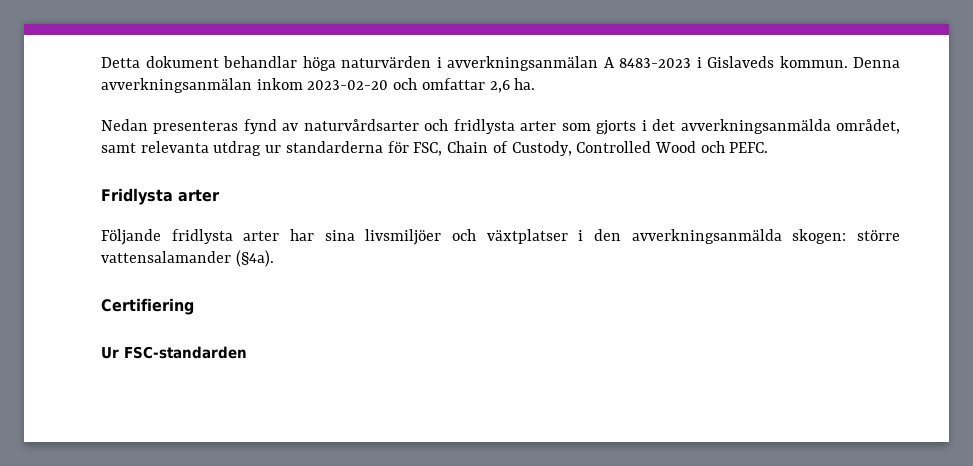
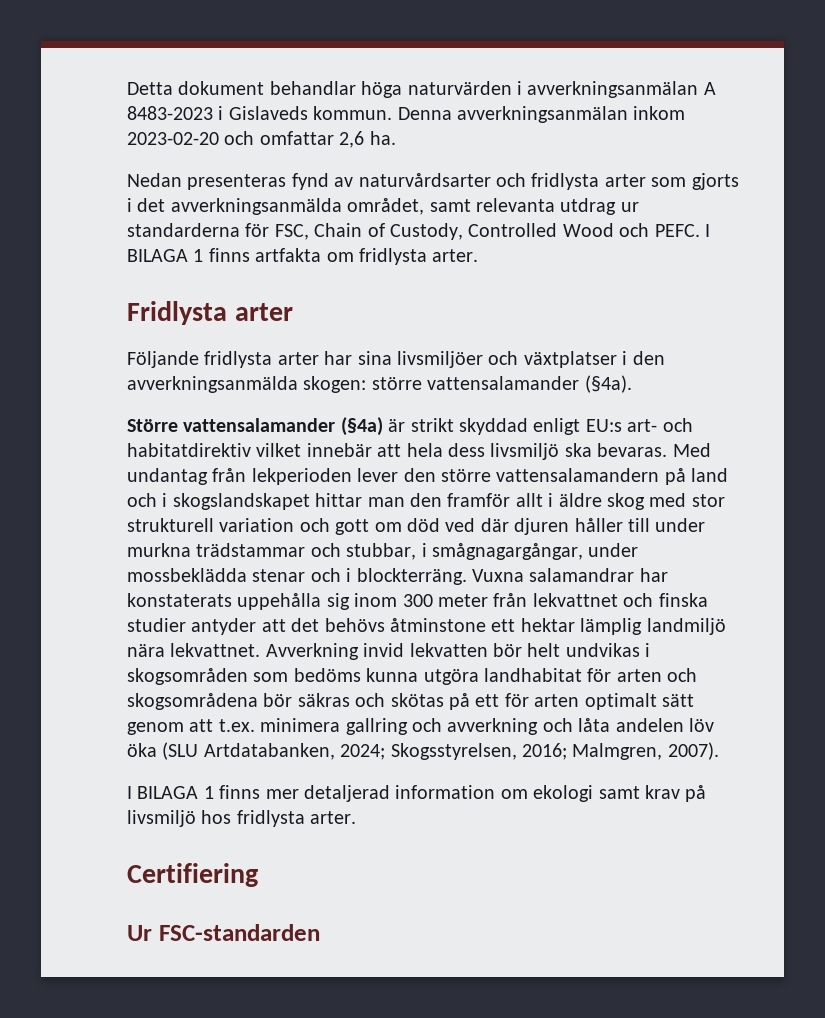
+ I BILAGA 1 finns artfakta om fridlysta arter.
+ Större vattensalamander (§4a) är strikt skyddad enligt EU:s art- och habitatdirektiv vilket innebär att hela dess livsmiljö ska bevaras. Med undantag från lekperioden lever den större vattensalamandern på land och i skogslandskapet hittar man den framför allt i äldre skog med stor strukturell variation och gott om död ved där djuren håller till under murkna trädstammar och stubbar, i smågnagargångar, under mossbeklädda stenar och i blockterräng. Vuxna salamandrar har konstaterats uppehålla sig inom 300 meter från lekvattnet och finska studier antyder att det behövs åtminstone ett hektar lämplig landmiljö nära lekvattnet. Avverkning invid lekvatten bör helt undvikas i skogsområden som bedöms kunna utgöra landhabitat för arten och skogsområdena bör säkras och skötas på ett för arten optimalt sätt genom att t.ex. minimera gallring och avverkning och låta andelen löv öka (SLU Artdatabanken, 2024; Skogsstyrelsen, 2016; Malmgren, 2007).
+ I BILAGA 1 finns mer detaljerad information om ekologi samt krav på livsmiljö hos fridlysta arter.

